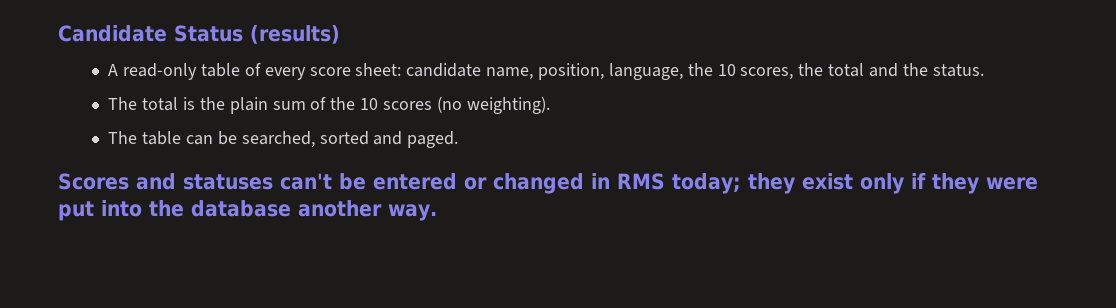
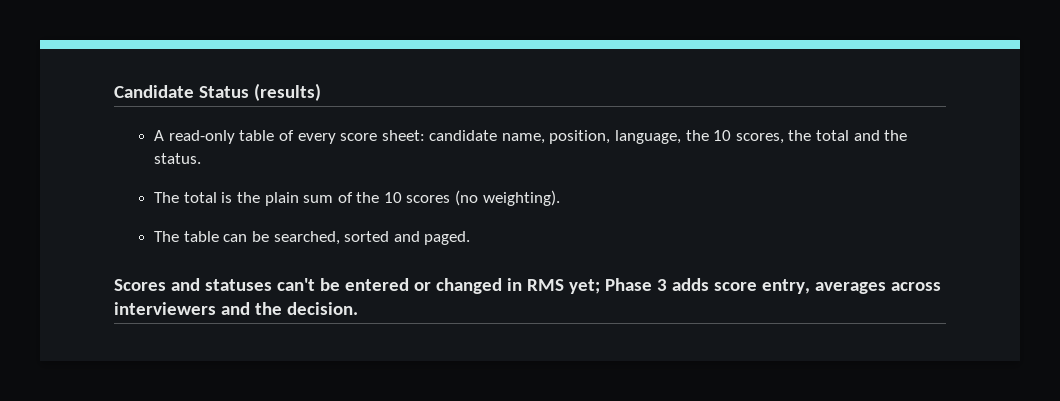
- Scores and statuses can't be entered or changed in RMS today; they exist only if they were put into the database another way.
+ Scores and statuses can't be entered or changed in RMS yet; Phase 3 adds score entry, averages across interviewers and the decision.

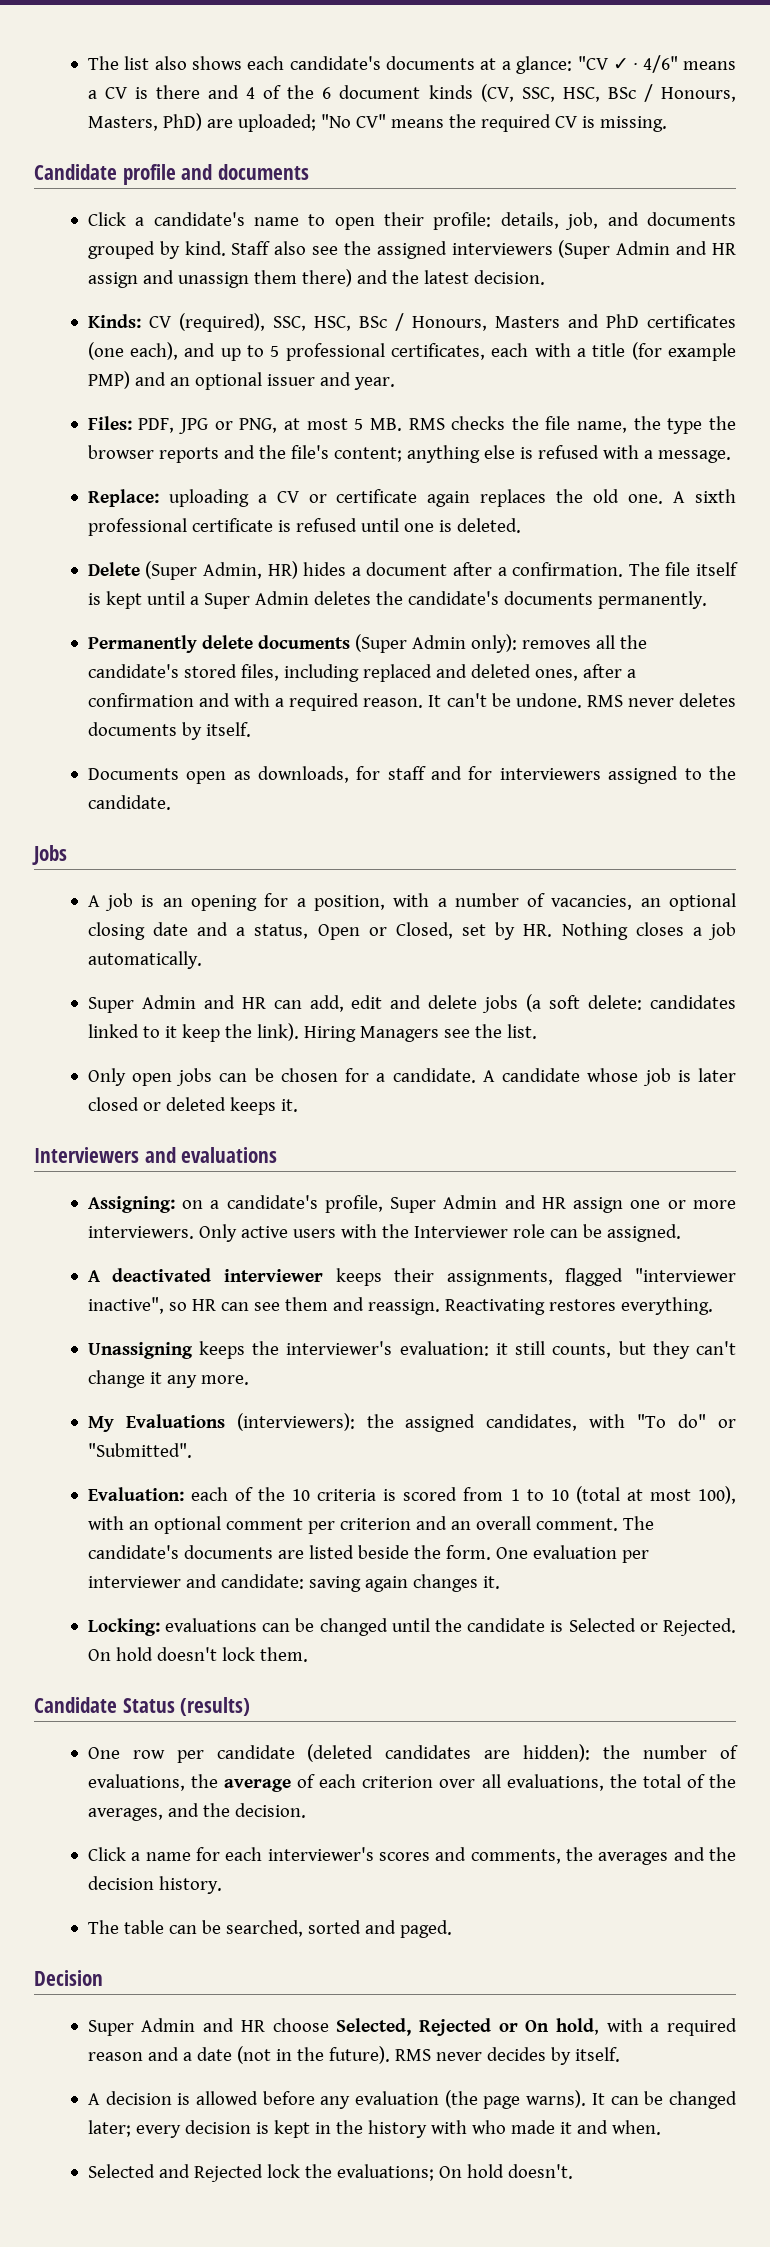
+ The list also shows each candidate's documents at a glance: "CV ✓ · 4/6" means a CV is there and 4 of the 6 document kinds (CV, SSC, HSC, BSc / Honours, Masters, PhD) are uploaded; "No CV" means the required CV is missing.
+ Candidate profile and documents
+ Click a candidate's name to open their profile: details, job, and documents grouped by kind. Staff also see the assigned interviewers (Super Admin and HR assign and unassign them there) and the latest decision.
+ Kinds: CV (required), SSC, HSC, BSc / Honours, Masters and PhD certificates (one each), and up to 5 professional certificates, each with a title (for example PMP) and an optional issuer and year.
+ Files: PDF, JPG or PNG, at most 5 MB. RMS checks the file name, the type the browser reports and the file's content; anything else is refused with a message.
+ Replace: uploading a CV or certificate again replaces the old one. A sixth professional certificate is refused until one is deleted.
+ Delete (Super Admin, HR) hides a document after a confirmation. The file itself is kept until a Super Admin deletes the candidate's documents permanently.
+ Permanently delete documents (Super Admin only): removes all the candidate's stored files, including replaced and deleted ones, after a confirmation and with a required reason. It can't be undone. RMS never deletes documents by itself.
+ Documents open as downloads, for staff and for interviewers assigned to the candidate.
+ Jobs
+ A job is an opening for a position, with a number of vacancies, an optional closing date and a status, Open or Closed, set by HR. Nothing closes a job automatically.
+ Super Admin and HR can add, edit and delete jobs (a soft delete: candidates linked to it keep the link). Hiring Managers see the list.
+ Only open jobs can be chosen for a candidate. A candidate whose job is later closed or deleted keeps it.
+ Interviewers and evaluations
+ Assigning: on a candidate's profile, Super Admin and HR assign one or more interviewers. Only active users with the Interviewer role can be assigned.
+ A deactivated interviewer keeps their assignments, flagged "interviewer inactive", so HR can see them and reassign. Reactivating restores everything.
+ Unassigning keeps the interviewer's evaluation: it still counts, but they can't change it any more.
+ My Evaluations (interviewers): the assigned candidates, with "To do" or "Submitted".
+ Evaluation: each of the 10 criteria is scored from 1 to 10 (total at most 100), with an optional comment per criterion and an overall comment. The candidate's documents are listed beside the form. One evaluation per interviewer and candidate: saving again changes it.
+ Locking: evaluations can be changed until the candidate is Selected or Rejected. On hold doesn't lock them.
  Candidate Status (results)
- A read-only table of every score sheet: candidate name, position, language, the 10 scores, the total and the status.
- The total is the plain sum of the 10 scores (no weighting).
+ One row per candidate (deleted candidates are hidden): the number of evaluations, the average of each criterion over all evaluations, the total of the averages, and the decision.
+ Click a name for each interviewer's scores and comments, the averages and the decision history.
- Scores and statuses can't be entered or changed in RMS yet; Phase 3 adds score entry, averages across interviewers and the decision.
+ Decision
+ Super Admin and HR choose Selected, Rejected or On hold, with a required reason and a date (not in the future). RMS never decides by itself.
+ A decision is allowed before any evaluation (the page warns). It can be changed later; every decision is kept in the history with who made it and when.
+ Selected and Rejected lock the evaluations; On hold doesn't.

